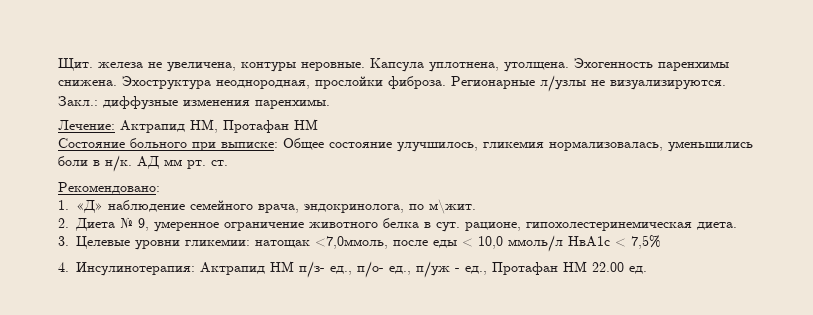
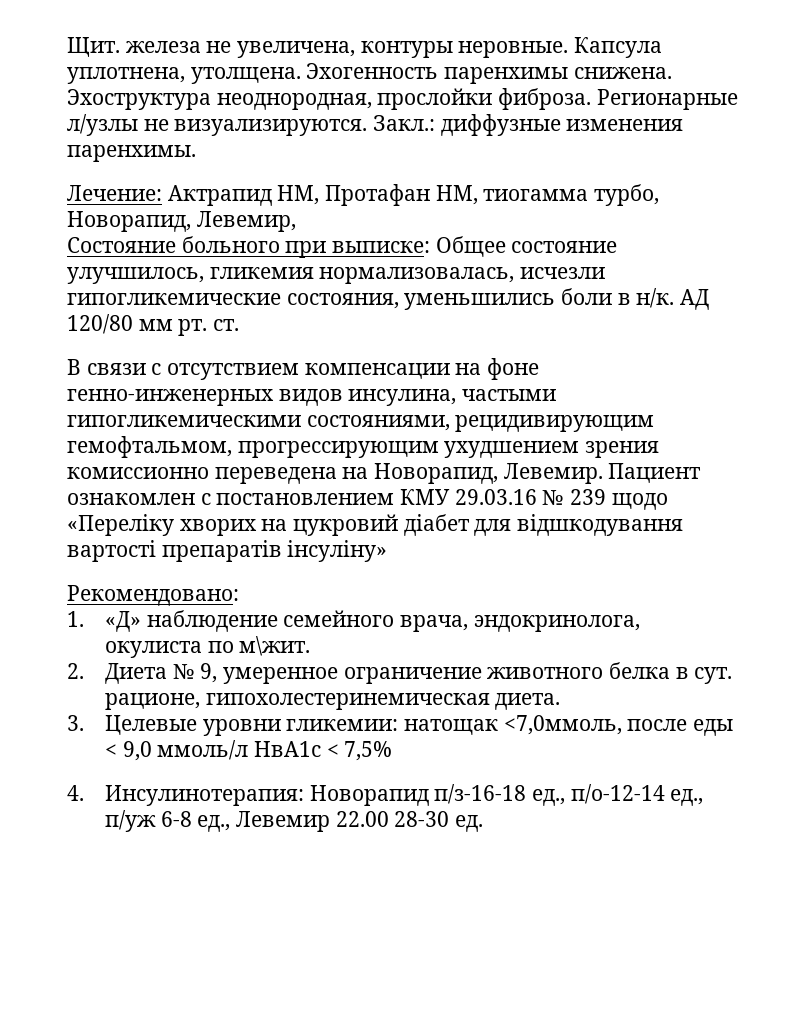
- Лечение: Актрапид НМ, Протафан НМ
+ Лечение: Актрапид НМ, Протафан НМ, тиогамма турбо, Новорапид, Левемир,
- Состояние больного при выписке: Общее состояние улучшилось, гликемия нормализовалась, уменьшились боли в н/к.
+ Состояние больного при выписке: Общее состояние улучшилось, гликемия нормализовалась, исчезли гипогликемические состояния, уменьшились боли в н/к.
- АД мм рт. ст.
+ АД 120/80 мм рт. ст.
+ В связи с отсутствием компенсации на фоне генно-инженерных видов инсулина, частыми гипогликемическими состояниями, рецидивирующим гемофтальмом, прогрессирующим ухудшением зрения комиссионно переведена на Новорапид, Левемир. Пациент ознакомлен с постановлением КМУ 29.03.16 № 239 щодо «Перелiку хворих на цукровий дiабет для вiдшкодування вартостi препаратiв iнсулiну»
- 1. «Д» наблюдение семейного врача, эндокринолога, по м\жит.
+ 1. «Д» наблюдение семейного врача, эндокринолога, окулиста по м\жит.
- 3. Целевые уровни гликемии: натощак <7,0ммоль, после еды < 10,0 ммоль/л НвА1с < 7,5%
+ 3. Целевые уровни гликемии: натощак <7,0ммоль, после еды < 9,0 ммоль/л НвА1с < 7,5%
- 4. Инсулинотерапия: Актрапид НМ п/з- ед., п/о- ед., п/уж - ед., Протафан НМ 22.00 ед.
+ 4. Инсулинотерапия: Новорапид п/з-16-18 ед., п/о-12-14 ед., п/уж 6-8 ед., Левемир 22.00 28-30 ед.

